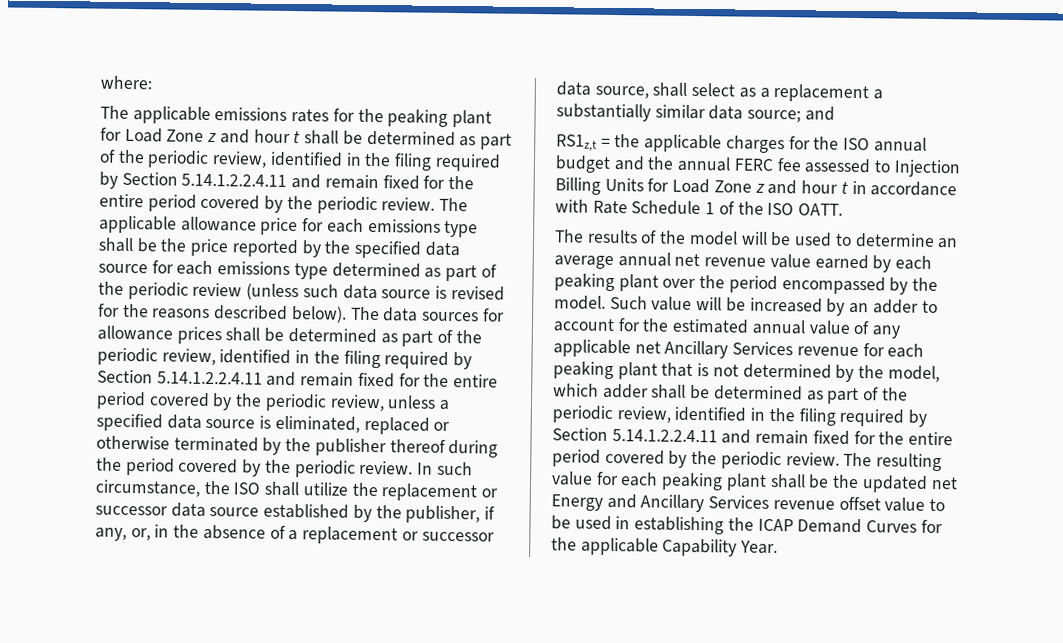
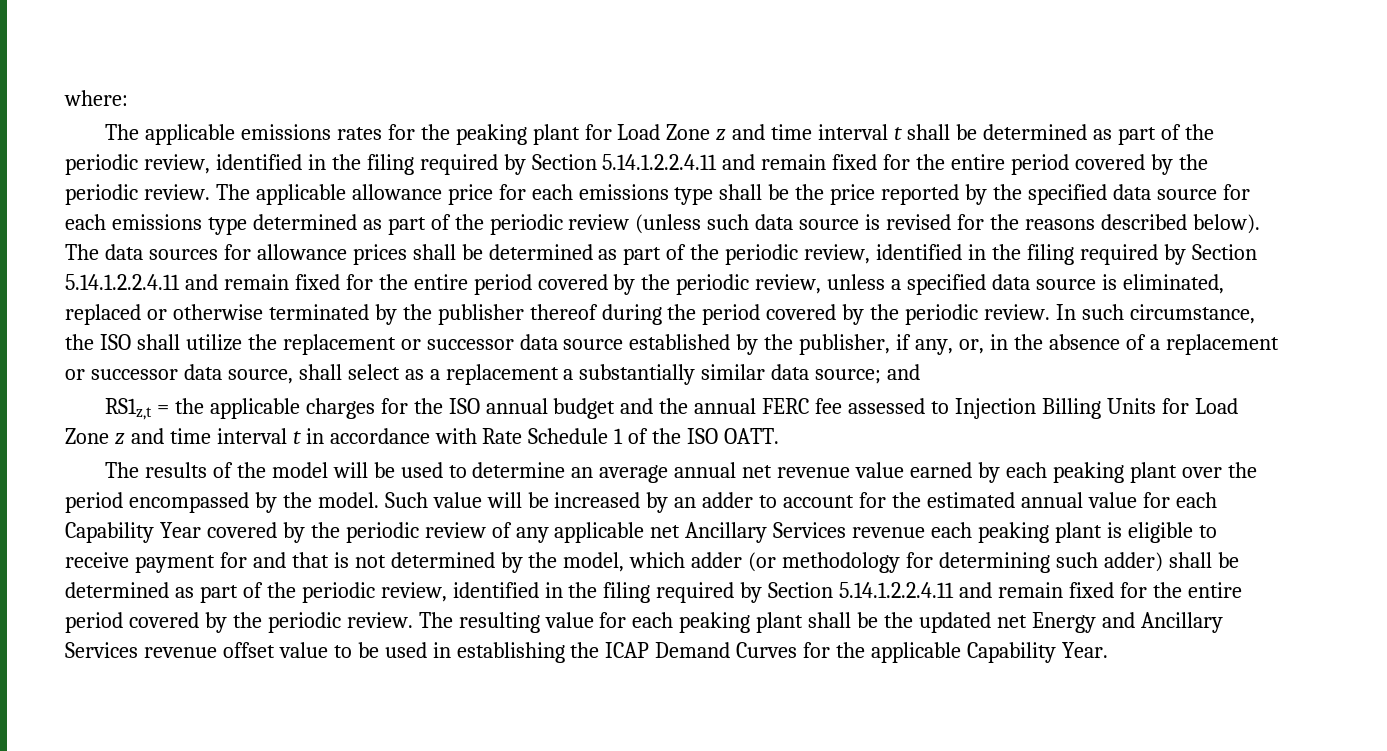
- The applicable emissions rates for the peaking plant for Load Zone z and hour t shall be determined as part of the periodic review, identified in the filing required by Section 5.14.1.2.2.4.11 and remain fixed for the entire period covered by the periodic review.
+ The applicable emissions rates for the peaking plant for Load Zone z and time interval t shall be determined as part of the periodic review, identified in the filing required by Section 5.14.1.2.2.4.11 and remain fixed for the entire period covered by the periodic review.
- RS1z,t = the applicable charges for the ISO annual budget and the annual FERC fee assessed to Injection Billing Units for Load Zone z and hour t in accordance with Rate Schedule 1 of the ISO OATT.
+ RS1z,t = the applicable charges for the ISO annual budget and the annual FERC fee assessed to Injection Billing Units for Load Zone z and time interval t in accordance with Rate Schedule 1 of the ISO OATT.
- Such value will be increased by an adder to account for the estimated annual value of any applicable net Ancillary Services revenue for each peaking plant that is not determined by the model, which adder shall be determined as part of the periodic review, identified in the filing required by Section 5.14.1.2.2.4.11 and remain fixed for the entire period covered by the periodic review.
+ Such value will be increased by an adder to account for the estimated annual value for each Capability Year covered by the periodic review of any applicable net Ancillary Services revenue each peaking plant is eligible to receive payment for and that is not determined by the model, which adder (or methodology for determining such adder) shall be determined as part of the periodic review, identified in the filing required by Section 5.14.1.2.2.4.11 and remain fixed for the entire period covered by the periodic review.

